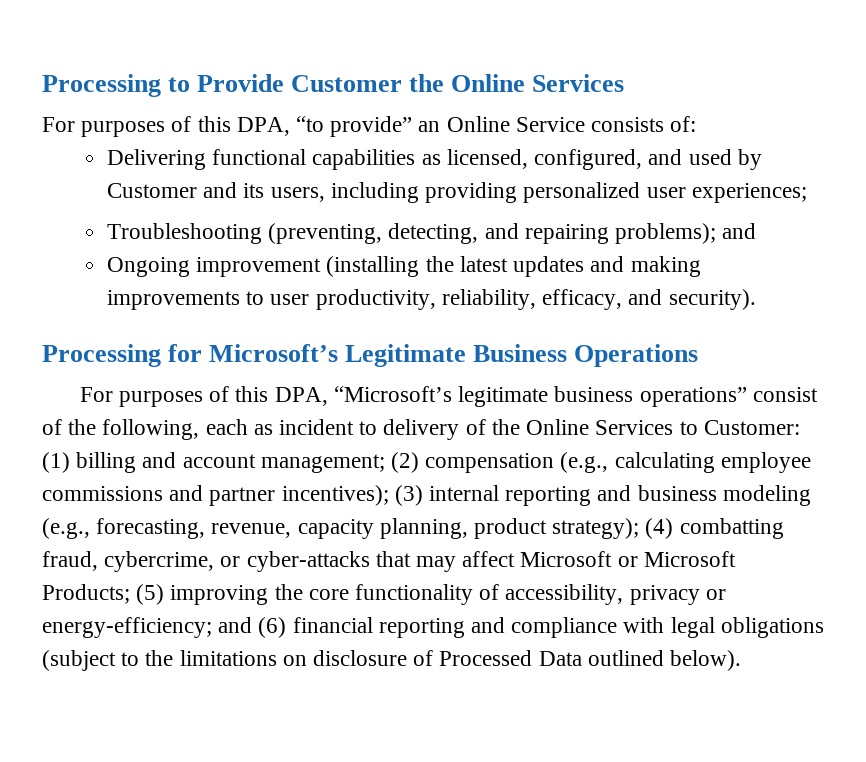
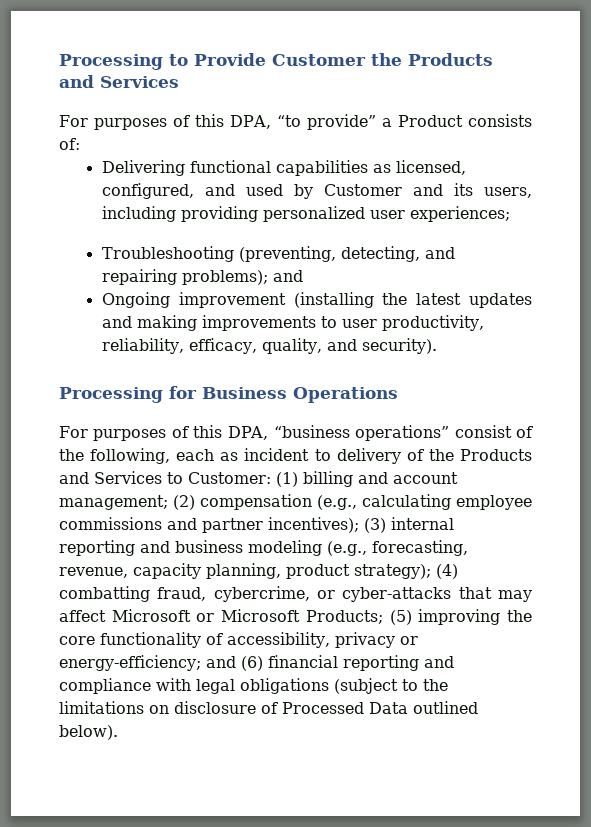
- Processing to Provide Customer the Online Services
+ Processing to Provide Customer the Products and Services
- For purposes of this DPA, “to provide” an Online Service consists of:
+ For purposes of this DPA, “to provide” a Product consists of:
- Ongoing improvement (installing the latest updates and making improvements to user productivity, reliability, efficacy, and security).
+ Ongoing improvement (installing the latest updates and making improvements to user productivity, reliability, efficacy, quality, and security).
- Processing for Microsoft’s Legitimate Business Operations
+ Processing for Business Operations
- For purposes of this DPA, “Microsoft’s legitimate business operations” consist of the following, each as incident to delivery of the Online Services to Customer:
+ For purposes of this DPA, “business operations” consist of the following, each as incident to delivery of the Products and Services to Customer:

